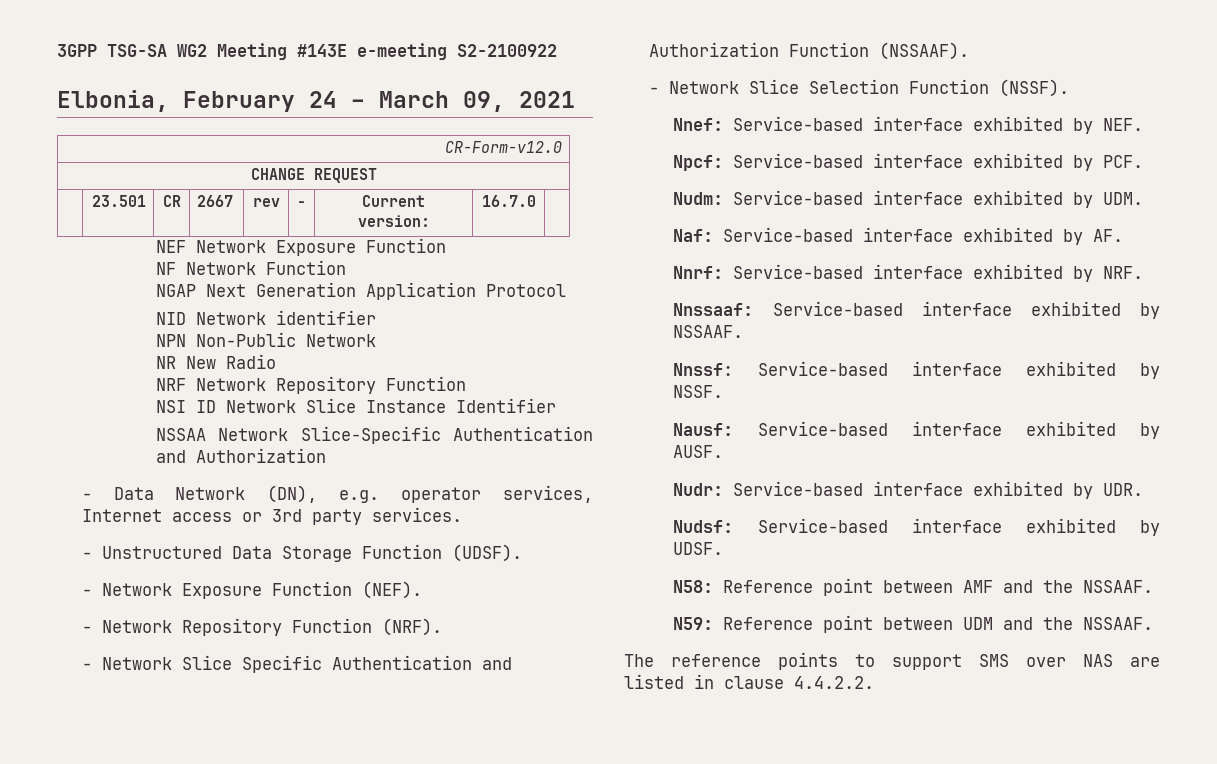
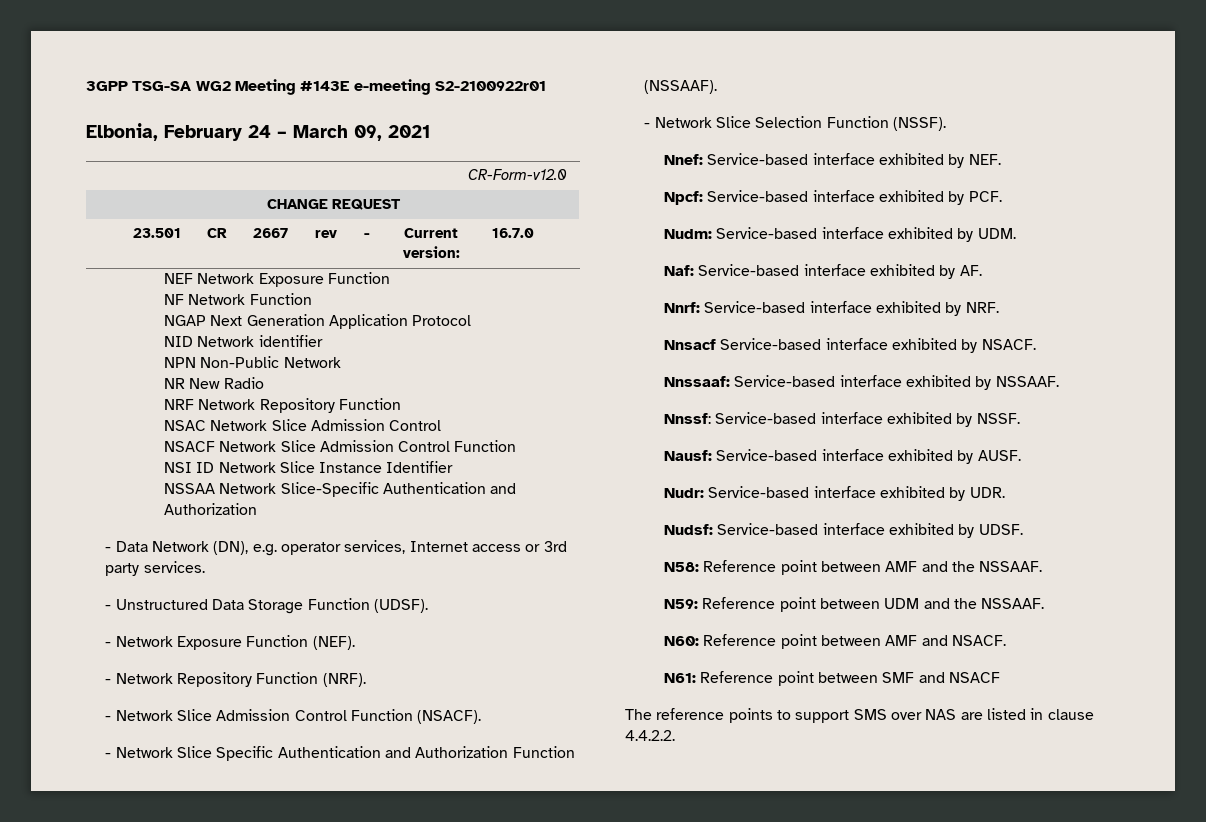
- 3GPP TSG-SA WG2 Meeting #143E e-meeting S2-2100922
+ 3GPP TSG-SA WG2 Meeting #143E e-meeting S2-2100922r01
+ NSAC Network Slice Admission Control
+ NSACF Network Slice Admission Control Function
+ - Network Slice Admission Control Function (NSACF).
+ Nnsacf Service-based interface exhibited by NSACF.
+ N60: Reference point between AMF and NSACF.
+ N61: Reference point between SMF and NSACF

